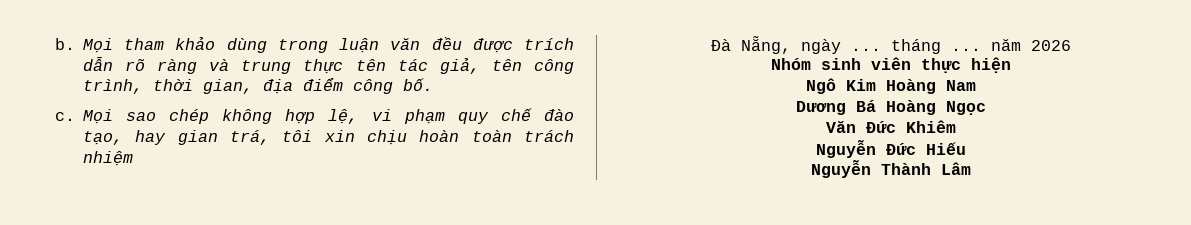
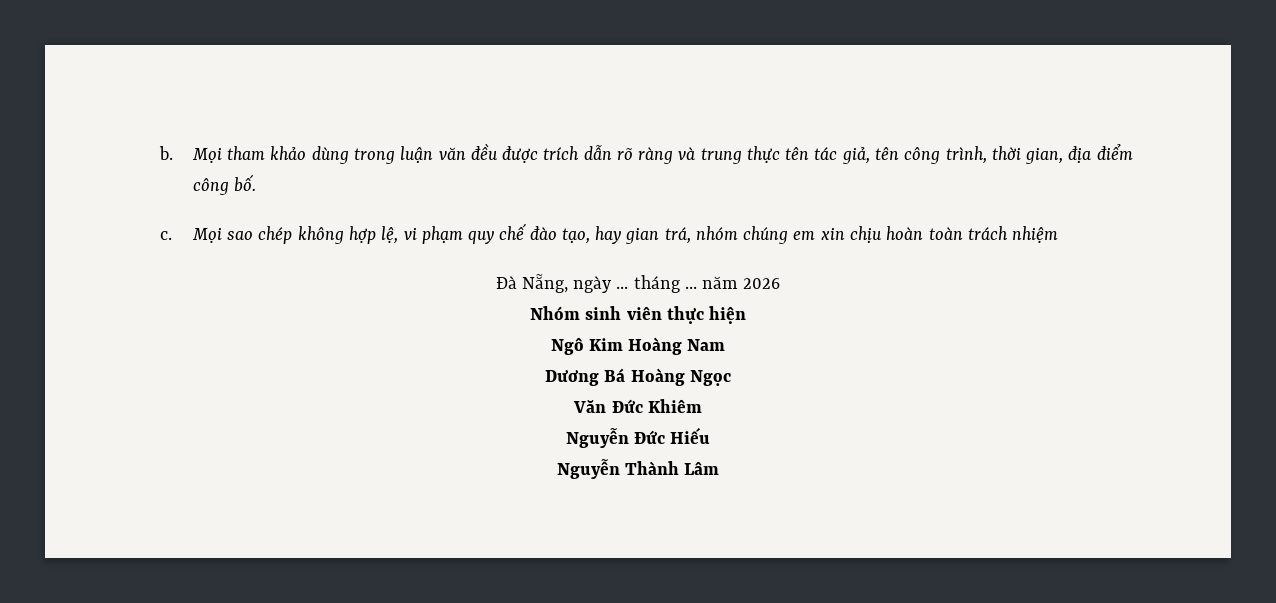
- Mọi sao chép không hợp lệ, vi phạm quy chế đào tạo, hay gian trá, tôi xin chịu hoàn toàn trách nhiệm
+ Mọi sao chép không hợp lệ, vi phạm quy chế đào tạo, hay gian trá, nhóm chúng em xin chịu hoàn toàn trách nhiệm

